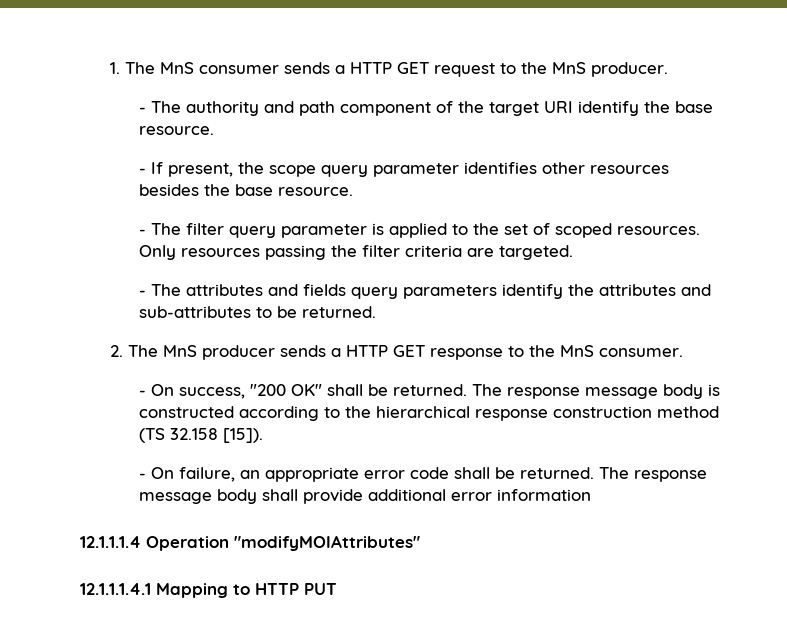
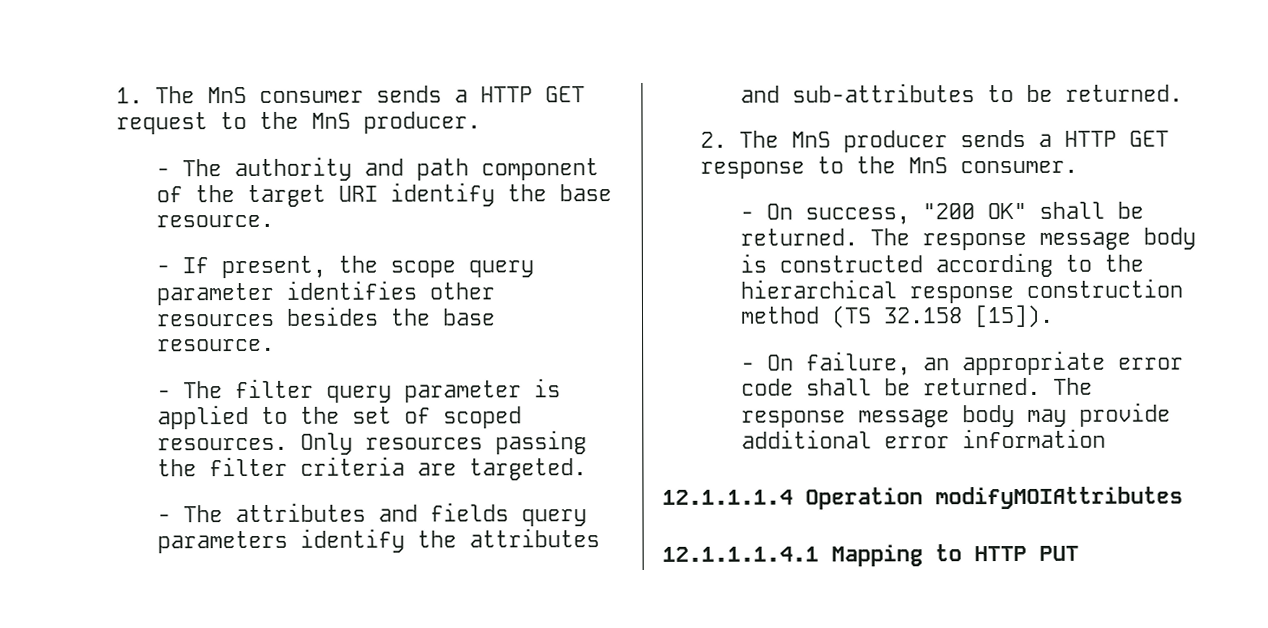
- The response message body shall provide additional error information
+ The response message body may provide additional error information
- 12.1.1.1.4 Operation "modifyMOIAttributes"
+ 12.1.1.1.4 Operation modifyMOIAttributes

